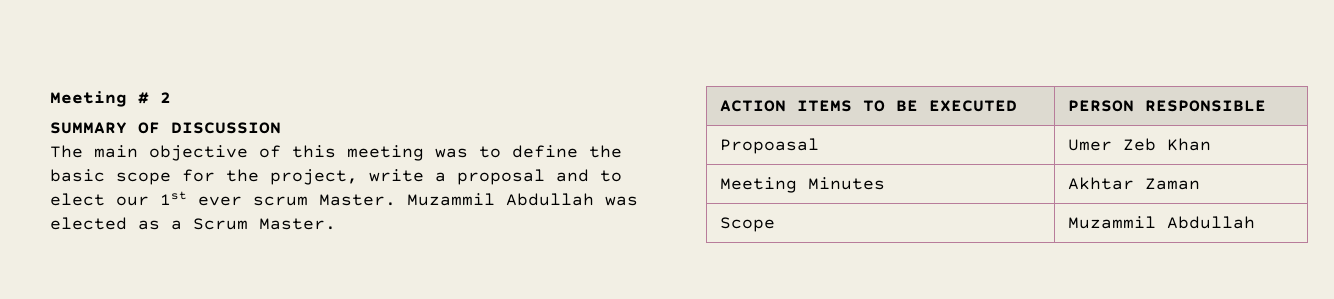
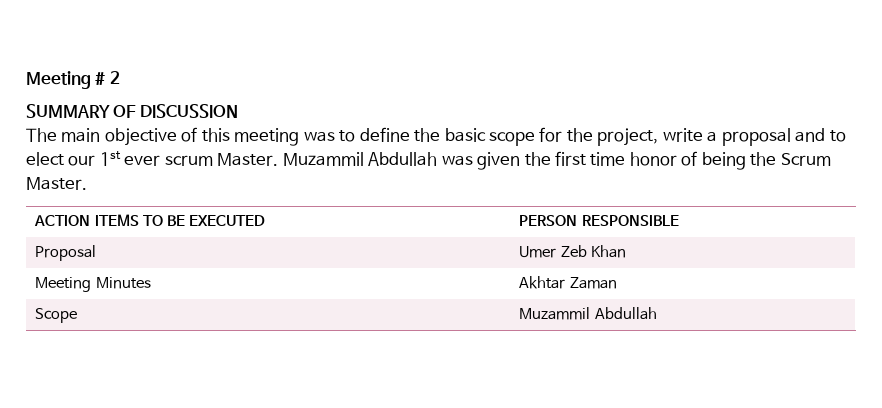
- Muzammil Abdullah was elected as a Scrum Master.
+ Muzammil Abdullah was given the first time honor of being the Scrum Master.
- Propoasal | Umer Zeb Khan
+ Proposal | Umer Zeb Khan

